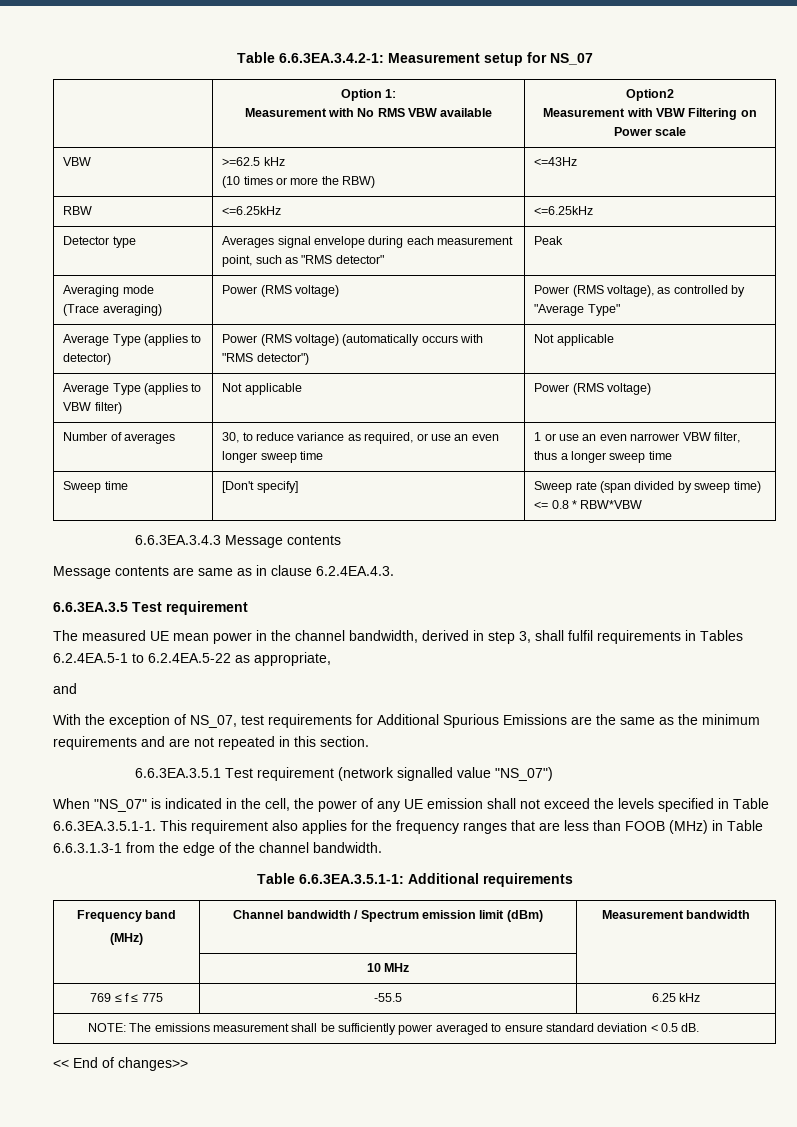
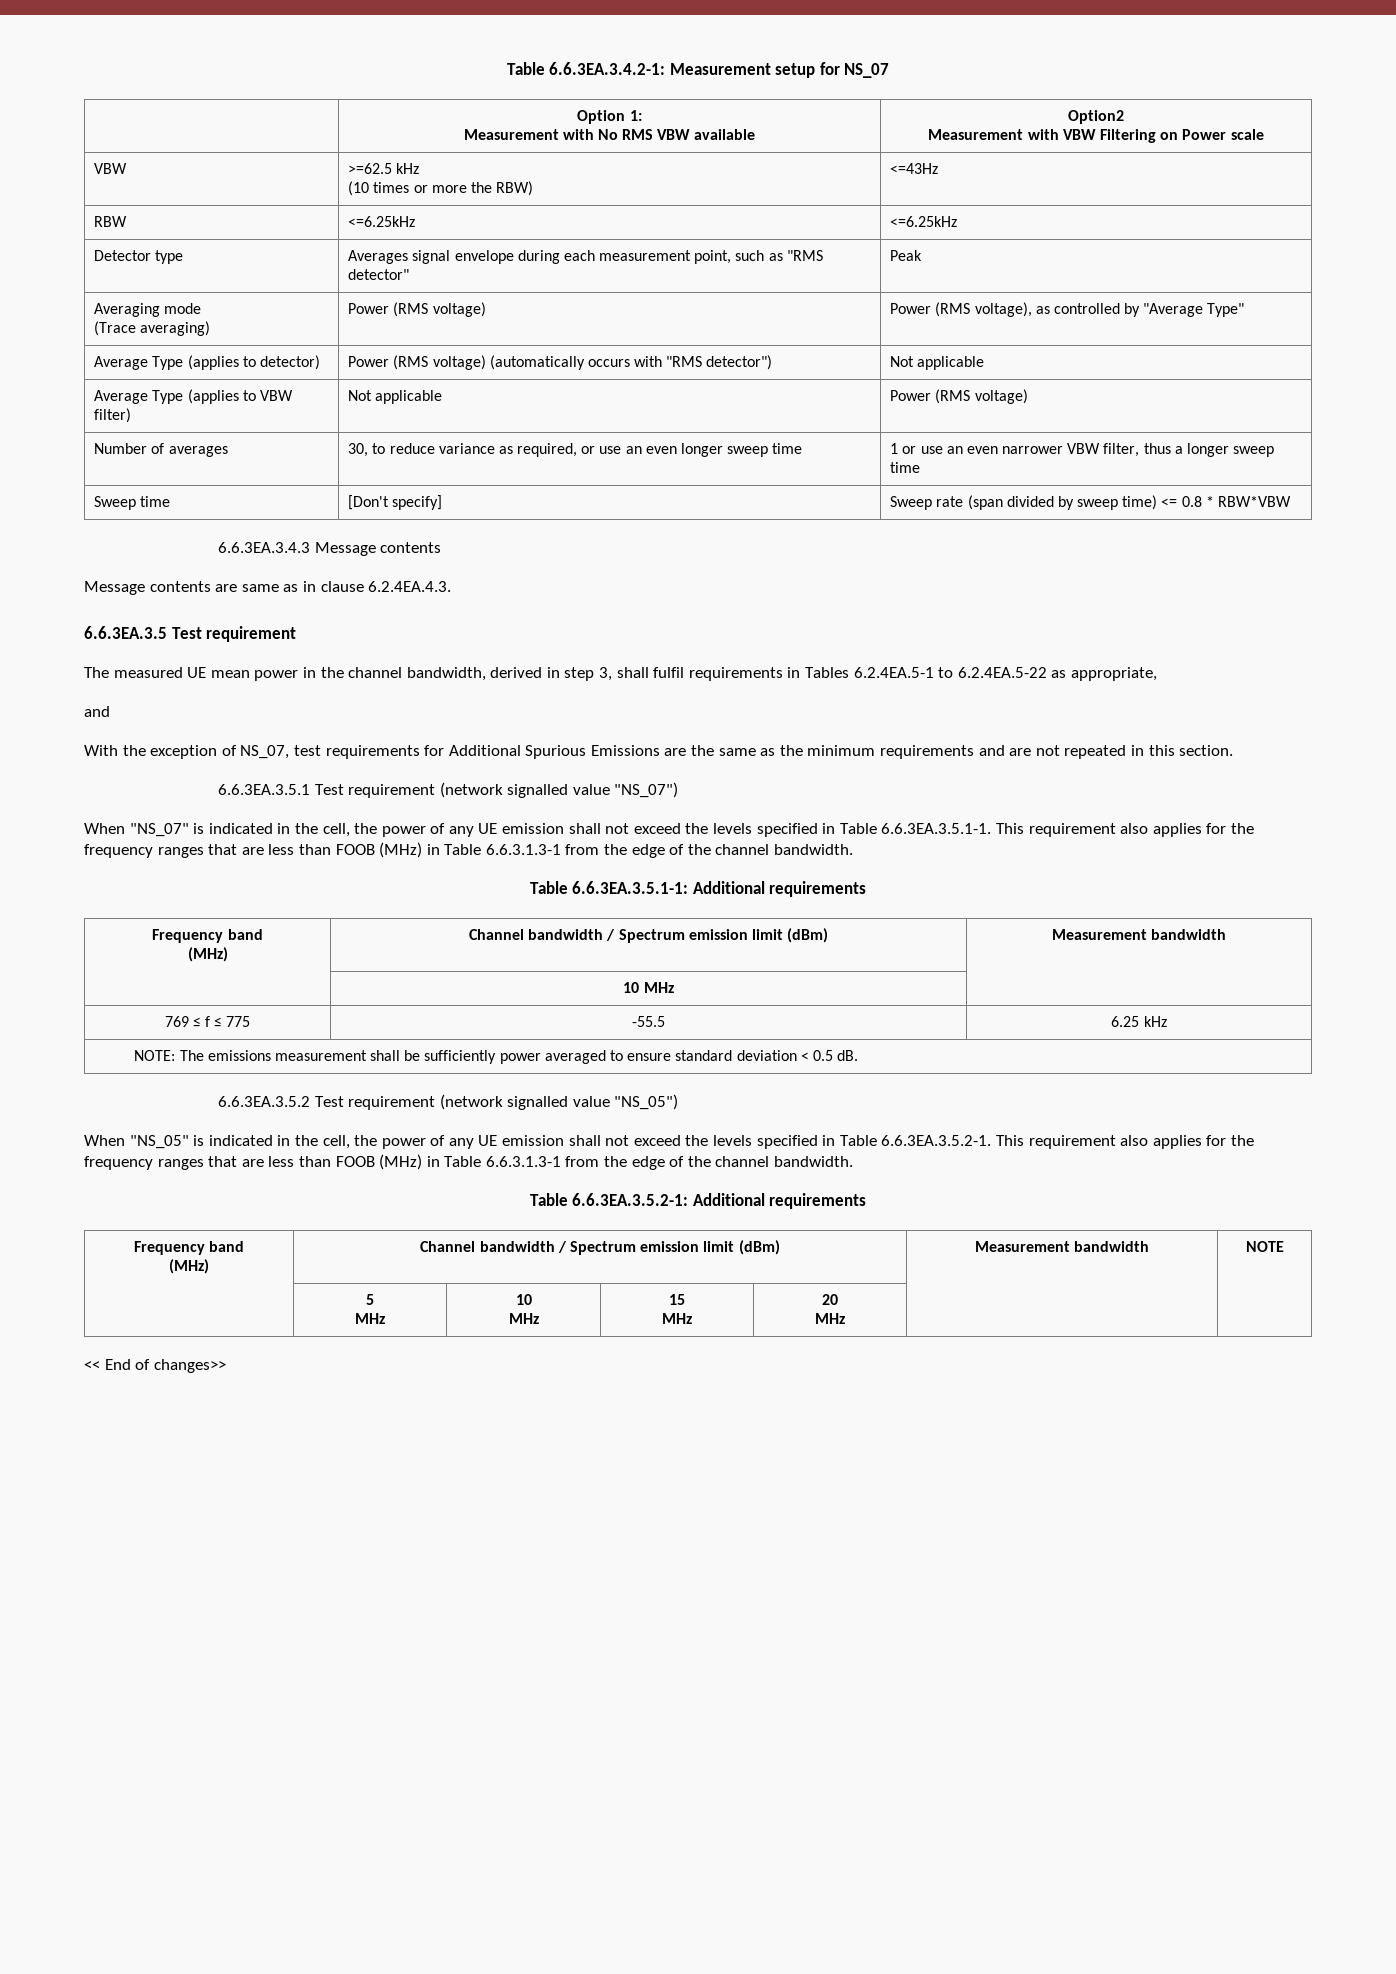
+ 6.6.3EA.3.5.2 Test requirement (network signalled value "NS_05")
+ When "NS_05" is indicated in the cell, the power of any UE emission shall not exceed the levels specified in Table 6.6.3EA.3.5.2-1. This requirement also applies for the frequency ranges that are less than FOOB (MHz) in Table 6.6.3.1.3-1 from the edge of the channel bandwidth.
+ Table 6.6.3EA.3.5.2-1: Additional requirements
+ Frequency band
+ (MHz) | Channel bandwidth / Spectrum emission limit (dBm) | Measurement bandwidth | NOTE
+ | 5
+ MHz | 10
+ MHz | 15
+ MHz | 20
+ MHz | |

